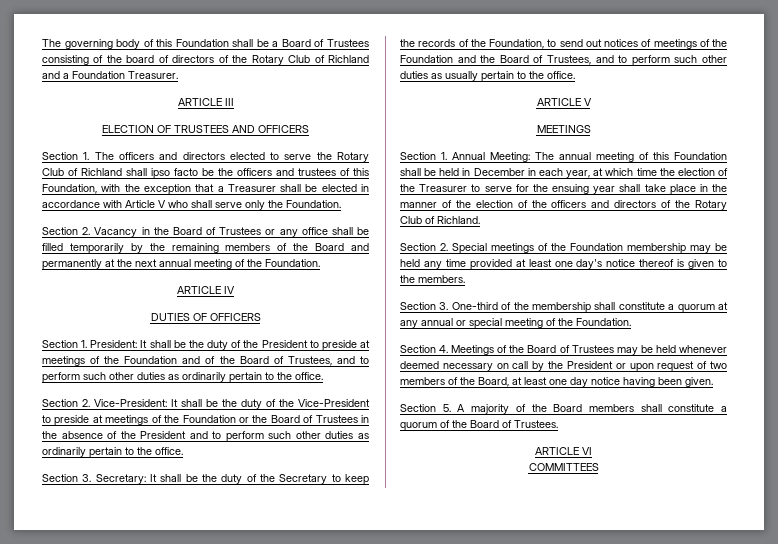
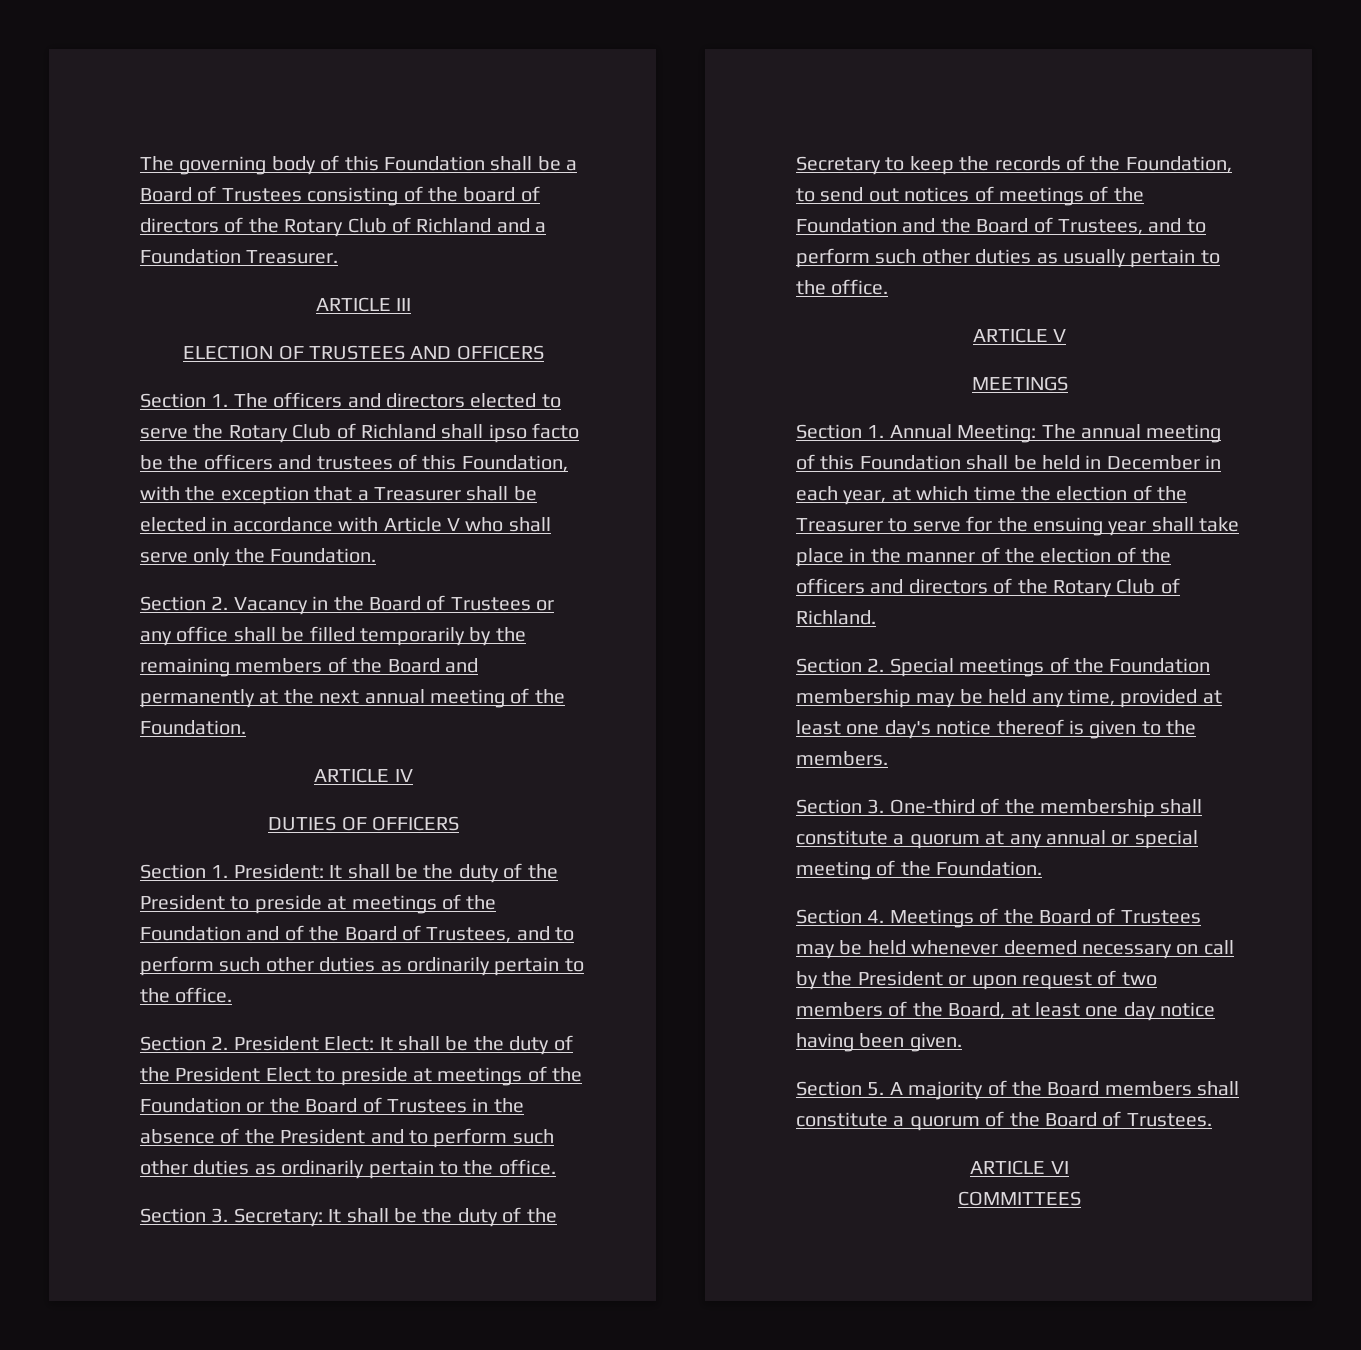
- Section 2. Vice-President: It shall be the duty of the Vice-President to preside at meetings of the Foundation or the Board of Trustees in the absence of the President and to perform such other duties as ordinarily pertain to the office.
+ Section 2. President Elect: It shall be the duty of the President Elect to preside at meetings of the Foundation or the Board of Trustees in the absence of the President and to perform such other duties as ordinarily pertain to the office.
- Section 2. Special meetings of the Foundation membership may be held any time provided at least one day's notice thereof is given to the members.
+ Section 2. Special meetings of the Foundation membership may be held any time, provided at least one day's notice thereof is given to the members.

